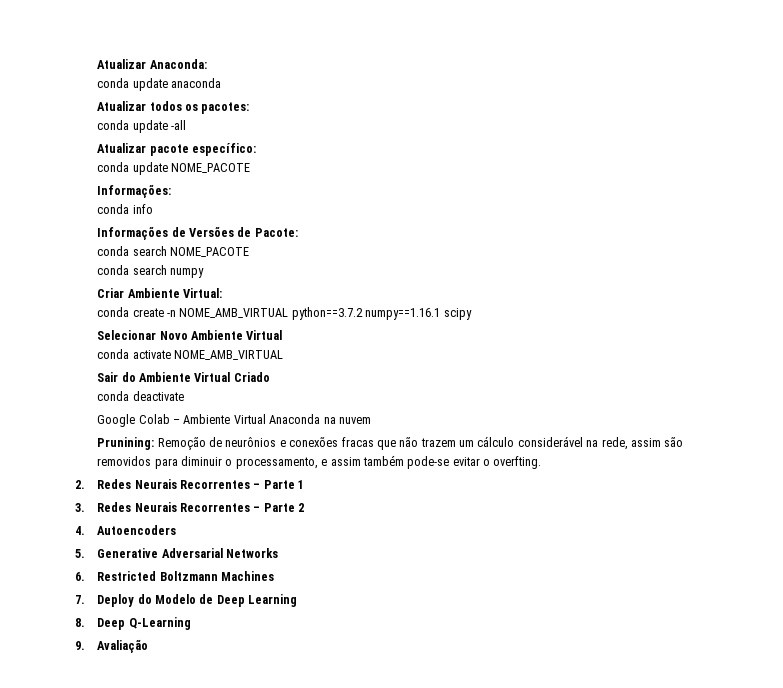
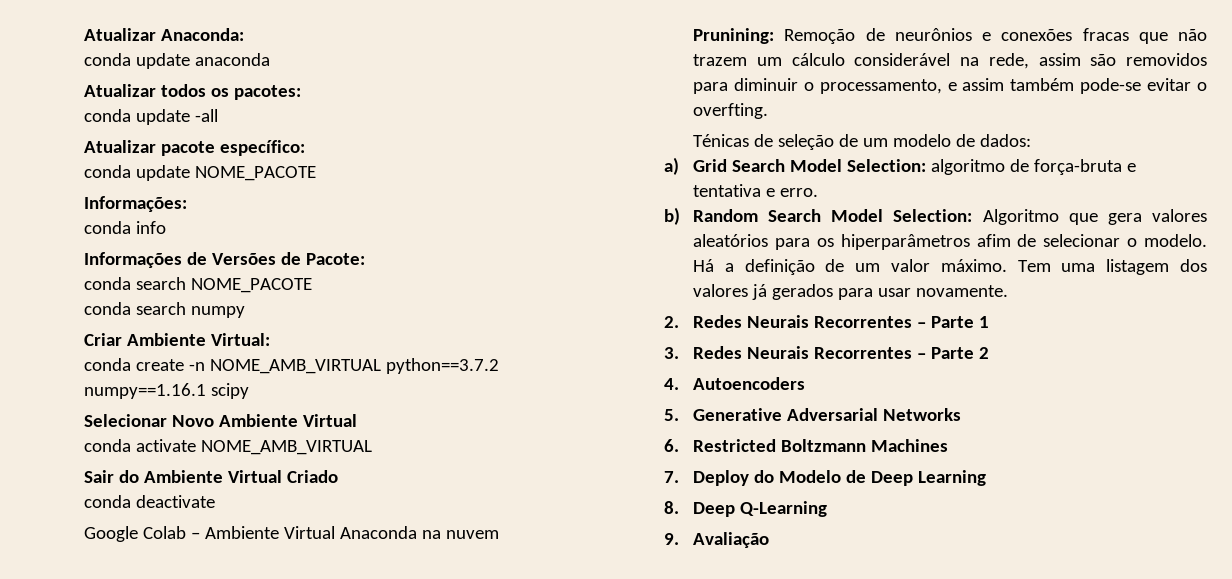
+ Ténicas de seleção de um modelo de dados:
+ a) Grid Search Model Selection: algoritmo de força-bruta e tentativa e erro.
+ b) Random Search Model Selection: Algoritmo que gera valores aleatórios para os hiperparâmetros afim de selecionar o modelo. Há a definição de um valor máximo. Tem uma listagem dos valores já gerados para usar novamente.

